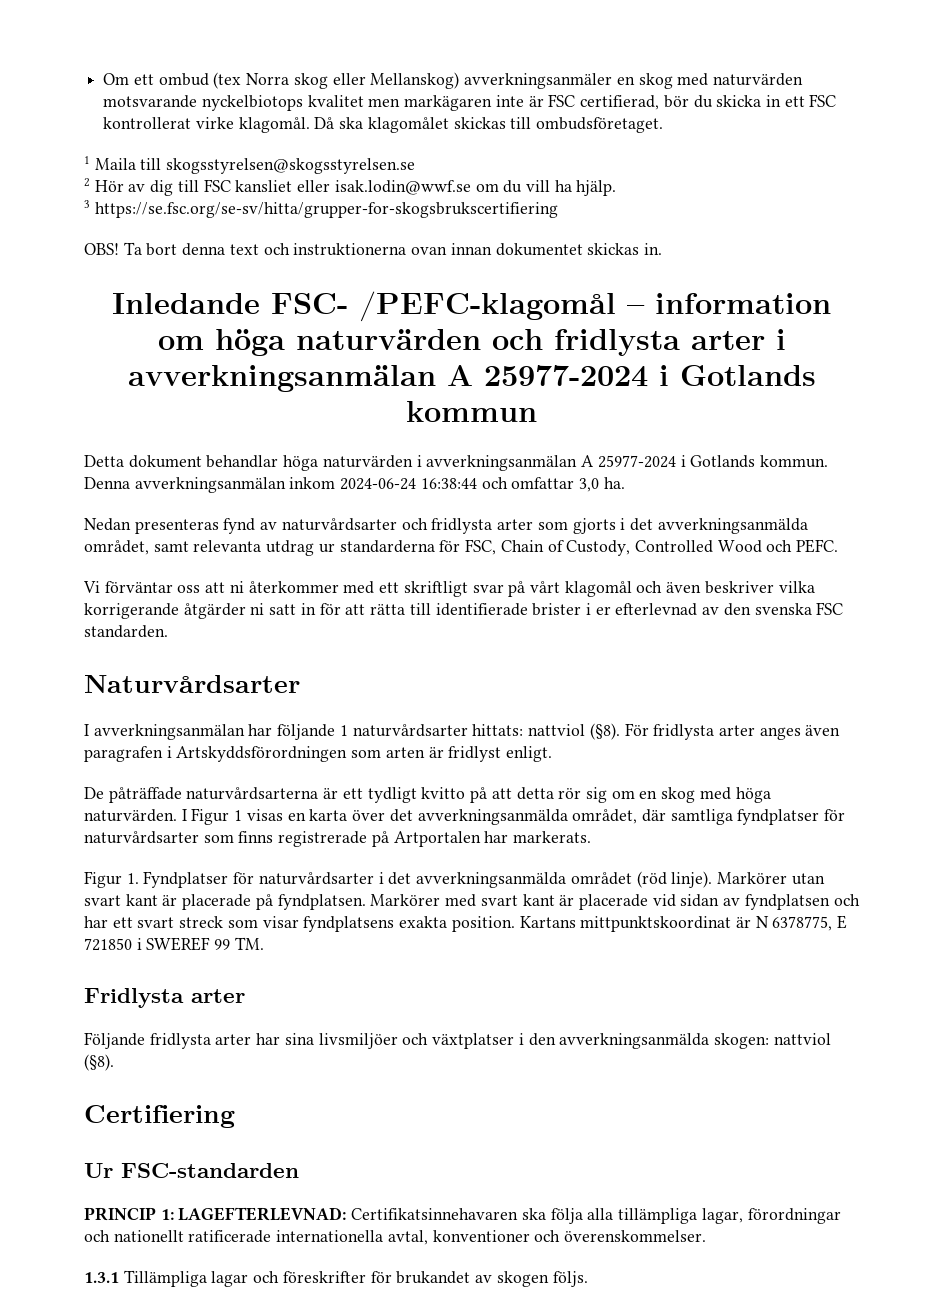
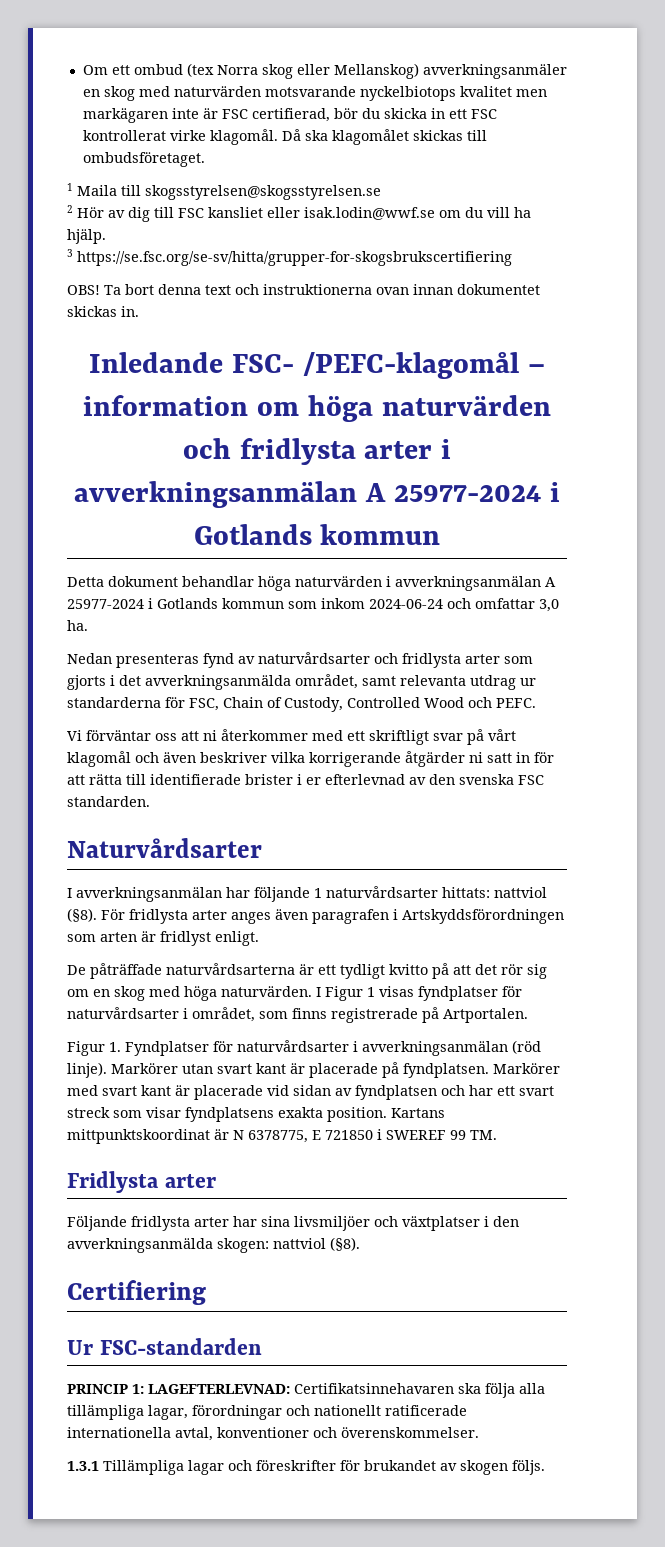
- Detta dokument behandlar höga naturvärden i avverkningsanmälan A 25977-2024 i Gotlands kommun. Denna avverkningsanmälan inkom 2024-06-24 16:38:44 och omfattar 3,0 ha.
+ Detta dokument behandlar höga naturvärden i avverkningsanmälan A 25977-2024 i Gotlands kommun som inkom 2024-06-24 och omfattar 3,0 ha.
- De påträffade naturvårdsarterna är ett tydligt kvitto på att detta rör sig om en skog med höga naturvärden.
+ De påträffade naturvårdsarterna är ett tydligt kvitto på att det rör sig om en skog med höga naturvärden.
- I Figur 1 visas en karta över det avverkningsanmälda området, där samtliga fyndplatser för naturvårdsarter som finns registrerade på Artportalen har markerats.
+ I Figur 1 visas fyndplatser för naturvårdsarter i området, som finns registrerade på Artportalen.
- Figur 1. Fyndplatser för naturvårdsarter i det avverkningsanmälda området (röd linje).
+ Figur 1. Fyndplatser för naturvårdsarter i avverkningsanmälan (röd linje).

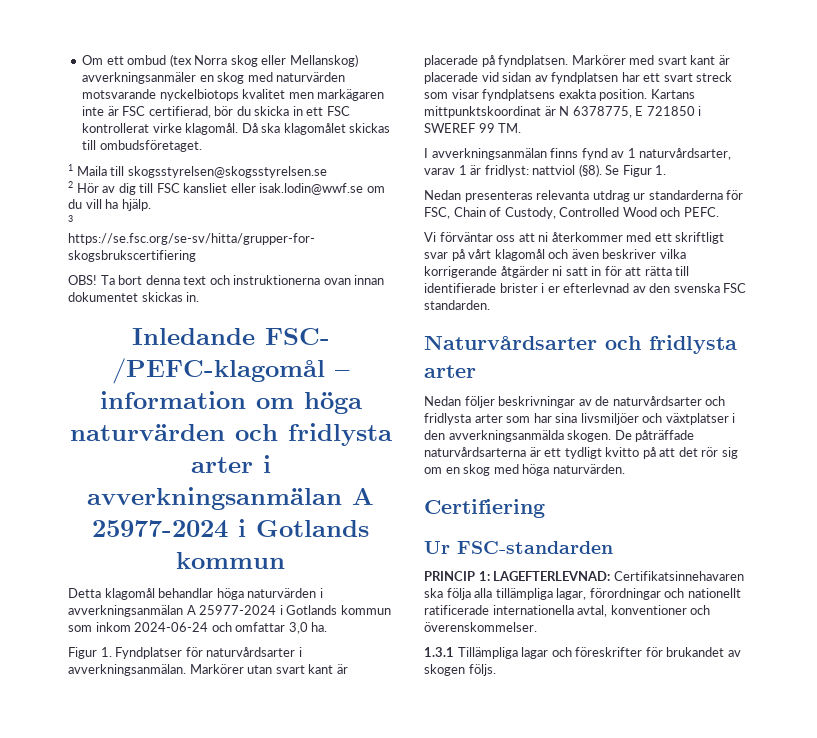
- Detta dokument behandlar höga naturvärden i avverkningsanmälan A 25977-2024 i Gotlands kommun som inkom 2024-06-24 och omfattar 3,0 ha.
+ Detta klagomål behandlar höga naturvärden i avverkningsanmälan A 25977-2024 i Gotlands kommun som inkom 2024-06-24 och omfattar 3,0 ha.
- Nedan presenteras fynd av naturvårdsarter och fridlysta arter som gjorts i det avverkningsanmälda området, samt relevanta utdrag ur standarderna för FSC, Chain of Custody, Controlled Wood och PEFC.
+ Figur 1. Fyndplatser för naturvårdsarter i avverkningsanmälan. Markörer utan svart kant är placerade på fyndplatsen. Markörer med svart kant är placerade vid sidan av fyndplatsen har ett svart streck som visar fyndplatsens exakta position. Kartans mittpunktskoordinat är N 6378775, E 721850 i SWEREF 99 TM.
+ I avverkningsanmälan finns fynd av 1 naturvårdsarter, varav 1 är fridlyst: nattviol (§8). Se Figur 1.
+ Nedan presenteras relevanta utdrag ur standarderna för FSC, Chain of Custody, Controlled Wood och PEFC.
- Naturvårdsarter
- I avverkningsanmälan har följande 1 naturvårdsarter hittats: nattviol (§8). För fridlysta arter anges även paragrafen i Artskyddsförordningen som arten är fridlyst enligt.
- De påträffade naturvårdsarterna är ett tydligt kvitto på att det rör sig om en skog med höga naturvärden. I Figur 1 visas fyndplatser för naturvårdsarter i området, som finns registrerade på Artportalen.
- Figur 1. Fyndplatser för naturvårdsarter i avverkningsanmälan (röd linje). Markörer utan svart kant är placerade på fyndplatsen. Markörer med svart kant är placerade vid sidan av fyndplatsen och har ett svart streck som visar fyndplatsens exakta position. Kartans mittpunktskoordinat är N 6378775, E 721850 i SWEREF 99 TM.
- Fridlysta arter
- Följande fridlysta arter har sina livsmiljöer och växtplatser i den avverkningsanmälda skogen: nattviol (§8).
+ Naturvårdsarter och fridlysta arter
+ Nedan följer beskrivningar av de naturvårdsarter och fridlysta arter som har sina livsmiljöer och växtplatser i den avverkningsanmälda skogen. De påträffade naturvårdsarterna är ett tydligt kvitto på att det rör sig om en skog med höga naturvärden.

